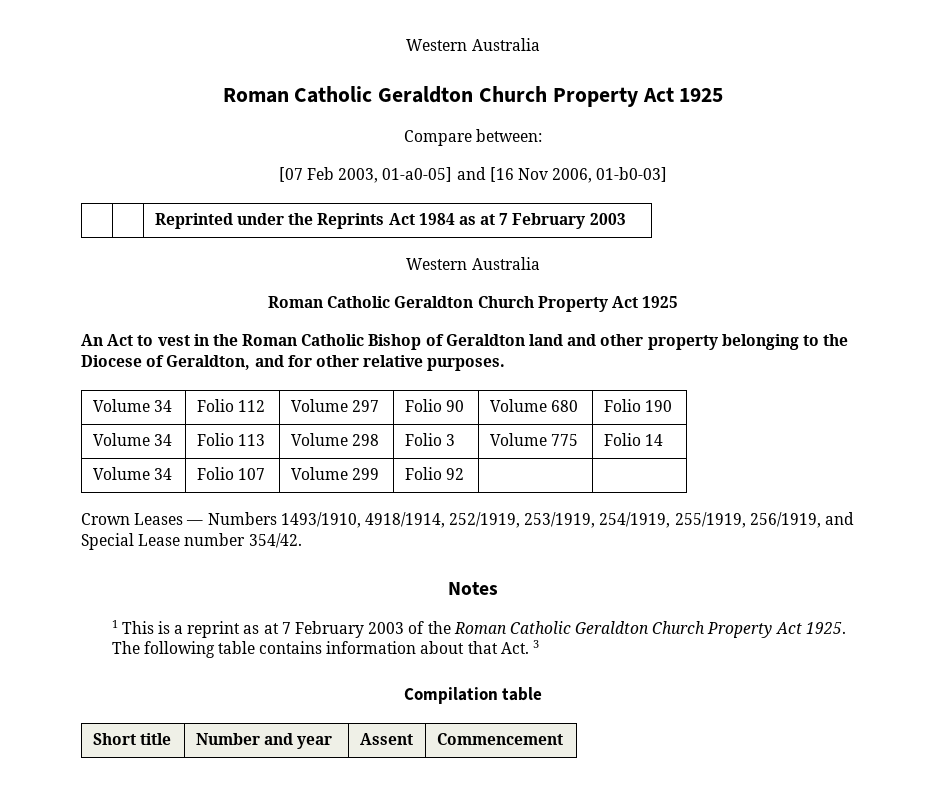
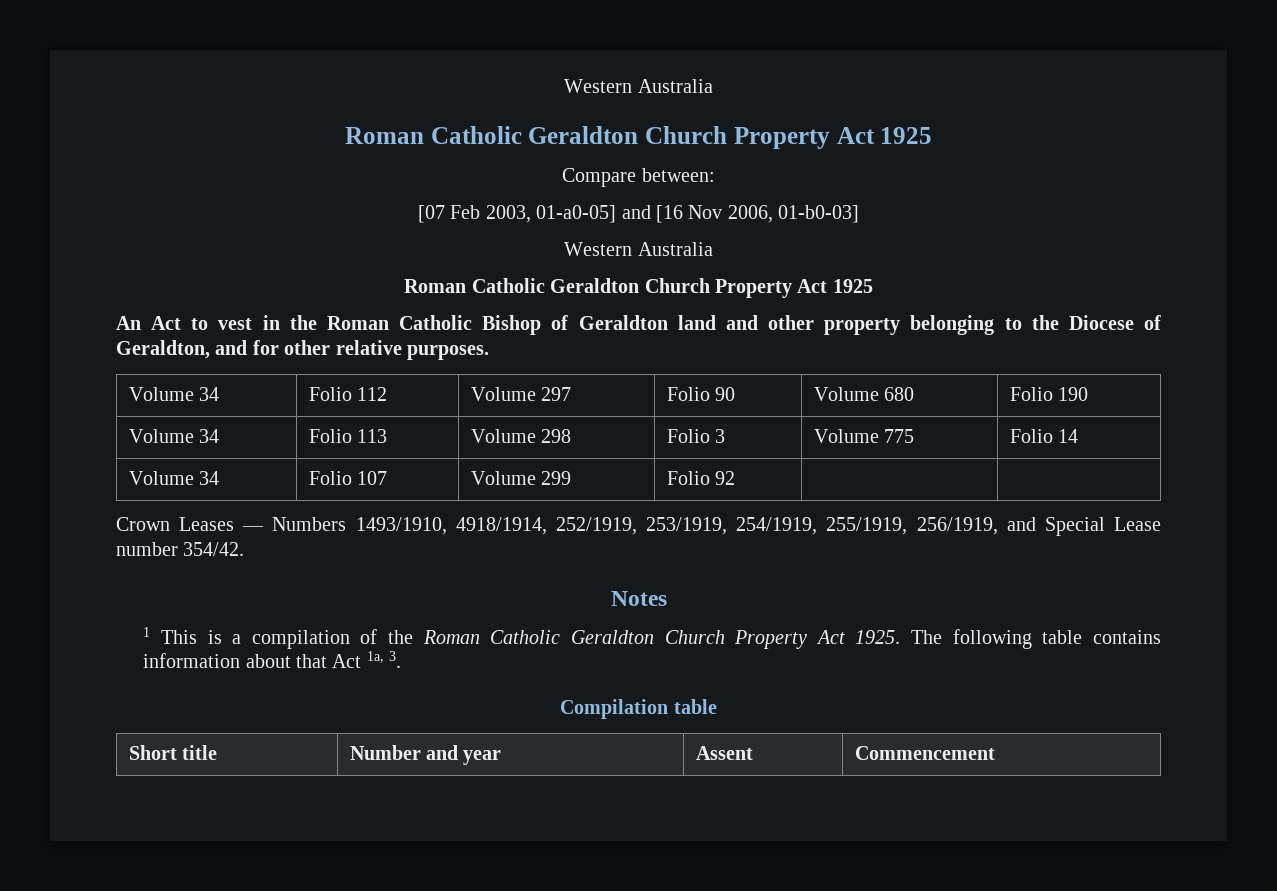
- | | Reprinted under the Reprints Act 1984 as at 7 February 2003
- 1 This is a reprint as at 7 February 2003 of the Roman Catholic Geraldton Church Property Act 1925.
+ 1 This is a compilation of the Roman Catholic Geraldton Church Property Act 1925.
- The following table contains information about that Act. 3
+ The following table contains information about that Act 1a, 3.

